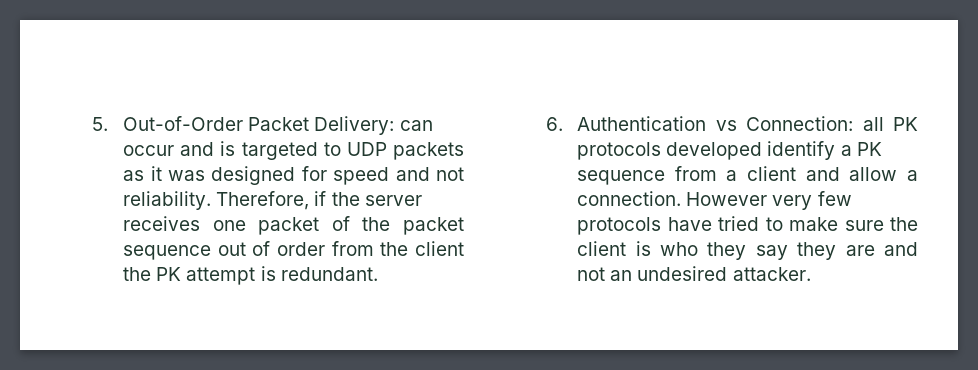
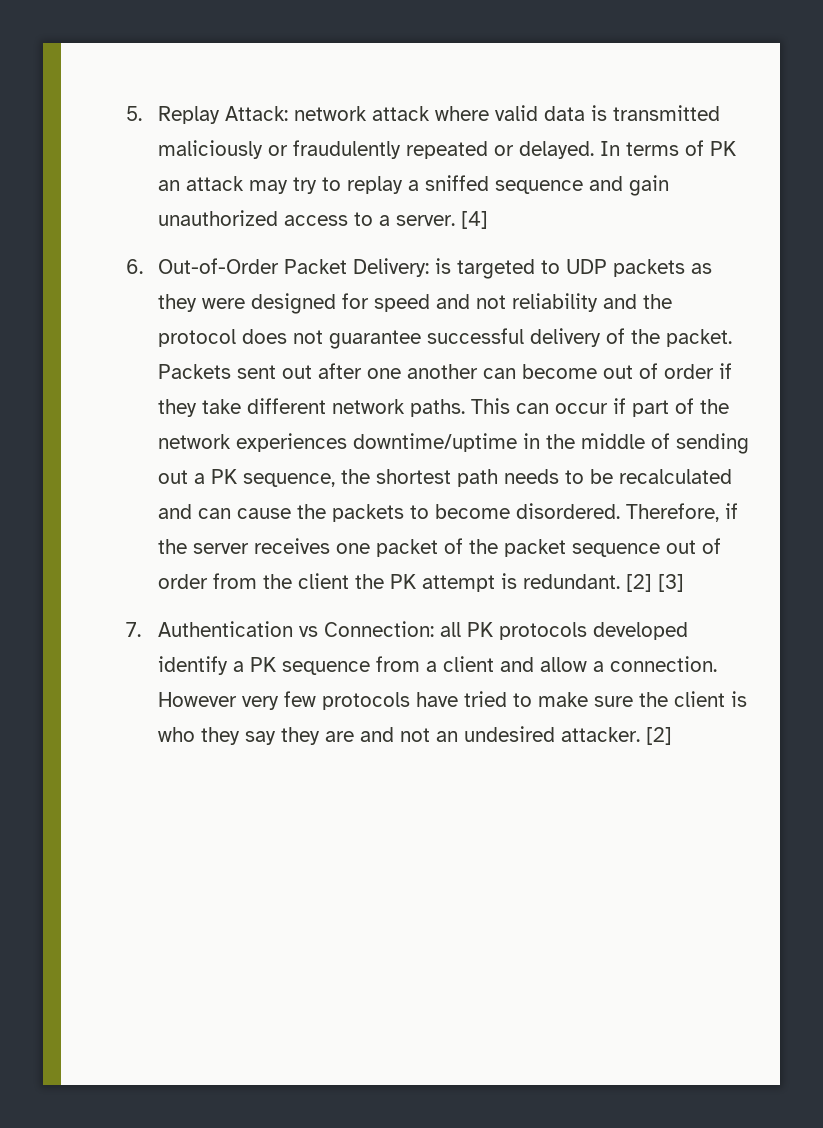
- 5. Out-of-Order Packet Delivery: can occur and is targeted to UDP packets as it was designed for speed and not reliability.
+ 5. Replay Attack: network attack where valid data is transmitted maliciously or fraudulently repeated or delayed. In terms of PK an attack may try to replay a sniffed sequence and gain unauthorized access to a server. [4]
+ 6. Out-of-Order Packet Delivery: is targeted to UDP packets as they were designed for speed and not reliability and the protocol does not guarantee successful delivery of the packet. Packets sent out after one another can become out of order if they take different network paths. This can occur if part of the network experiences downtime/uptime in the middle of sending out a PK sequence, the shortest path needs to be recalculated and can cause the packets to become disordered.
- Therefore, if the server receives one packet of the packet sequence out of order from the client the PK attempt is redundant.
- 6. Authentication vs Connection: all PK protocols developed identify a PK sequence from a client and allow a connection.
+ Therefore, if the server receives one packet of the packet sequence out of order from the client the PK attempt is redundant. [2] [3]
+ 7. Authentication vs Connection: all PK protocols developed identify a PK sequence from a client and allow a connection.
- However very few protocols have tried to make sure the client is who they say they are and not an undesired attacker.
+ However very few protocols have tried to make sure the client is who they say they are and not an undesired attacker. [2]

